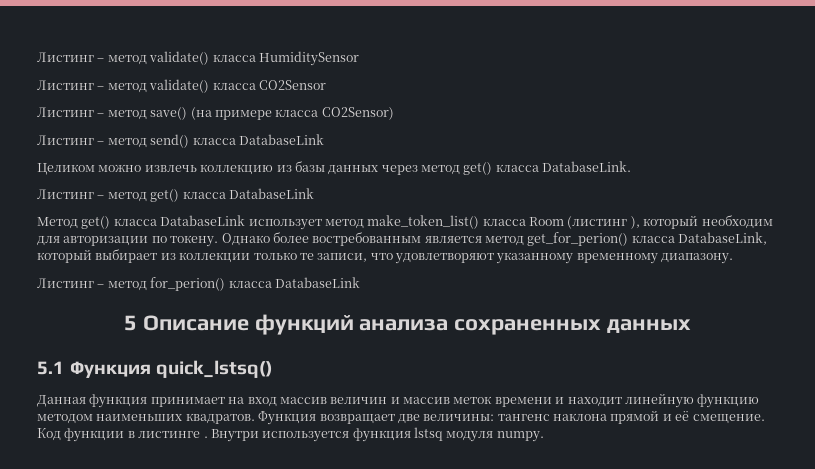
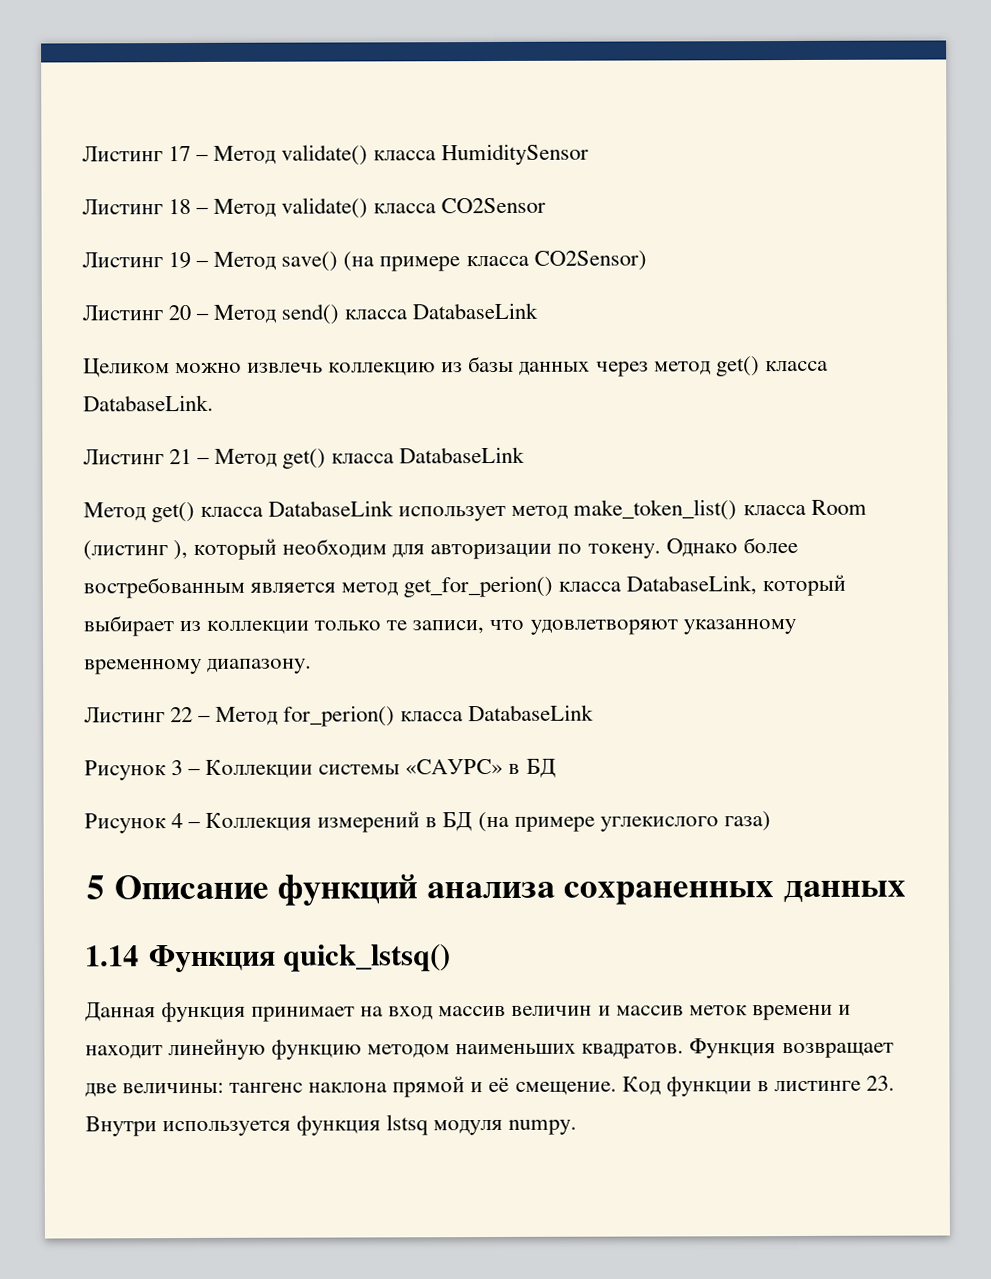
- Листинг – метод validate() класса HumiditySensor
+ Листинг 17 – Метод validate() класса HumiditySensor
- Листинг – метод validate() класса CO2Sensor
+ Листинг 18 – Метод validate() класса CO2Sensor
- Листинг – метод save() (на примере класса CO2Sensor)
+ Листинг 19 – Метод save() (на примере класса CO2Sensor)
- Листинг – метод send() класса DatabaseLink
+ Листинг 20 – Метод send() класса DatabaseLink
- Листинг – метод get() класса DatabaseLink
+ Листинг 21 – Метод get() класса DatabaseLink
- Листинг – метод for_perion() класса DatabaseLink
+ Листинг 22 – Метод for_perion() класса DatabaseLink
+ Рисунок 3 – Коллекции системы «САУРС» в БД
+ Рисунок 4 – Коллекция измерений в БД (на примере углекислого газа)
- 5.1 Функция quick_lstsq()
+ 1.14 Функция quick_lstsq()
- Код функции в листинге . Внутри используется функция lstsq модуля numpy.
+ Код функции в листинге 23. Внутри используется функция lstsq модуля numpy.

